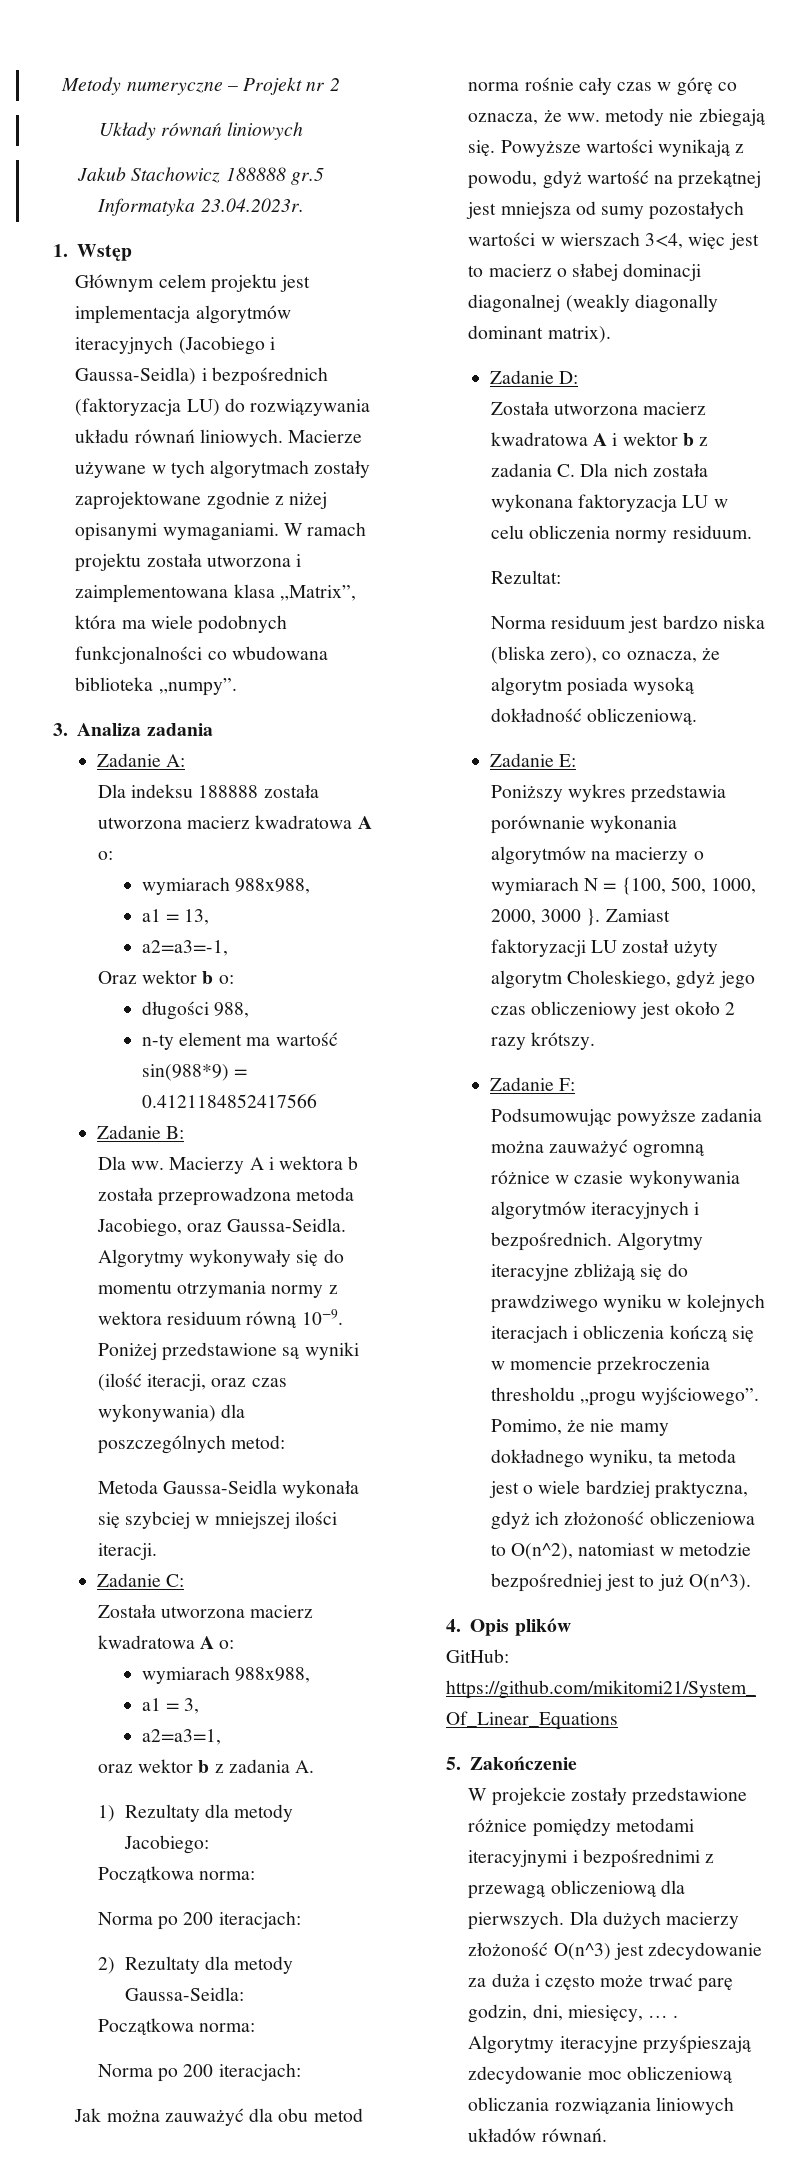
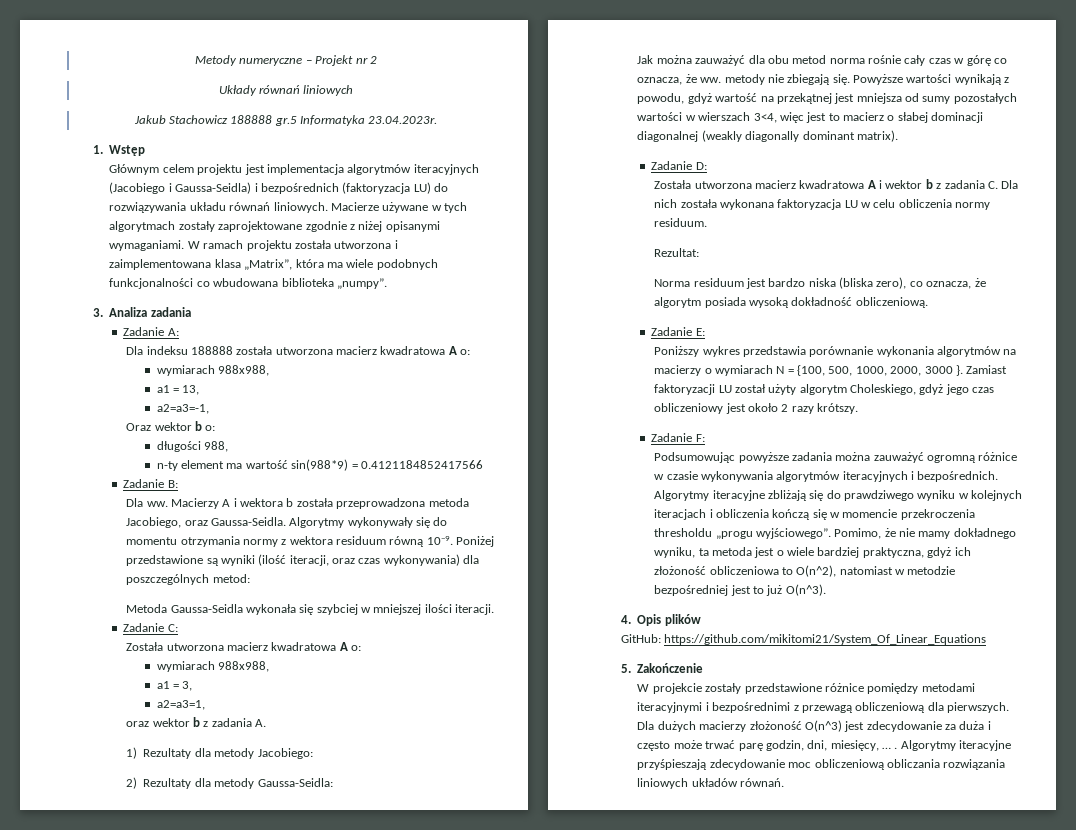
  1) Rezultaty dla metody Jacobiego:
- Początkowa norma:
- Norma po 200 iteracjach:
  2) Rezultaty dla metody Gaussa-Seidla:
- Początkowa norma:
- Norma po 200 iteracjach:

